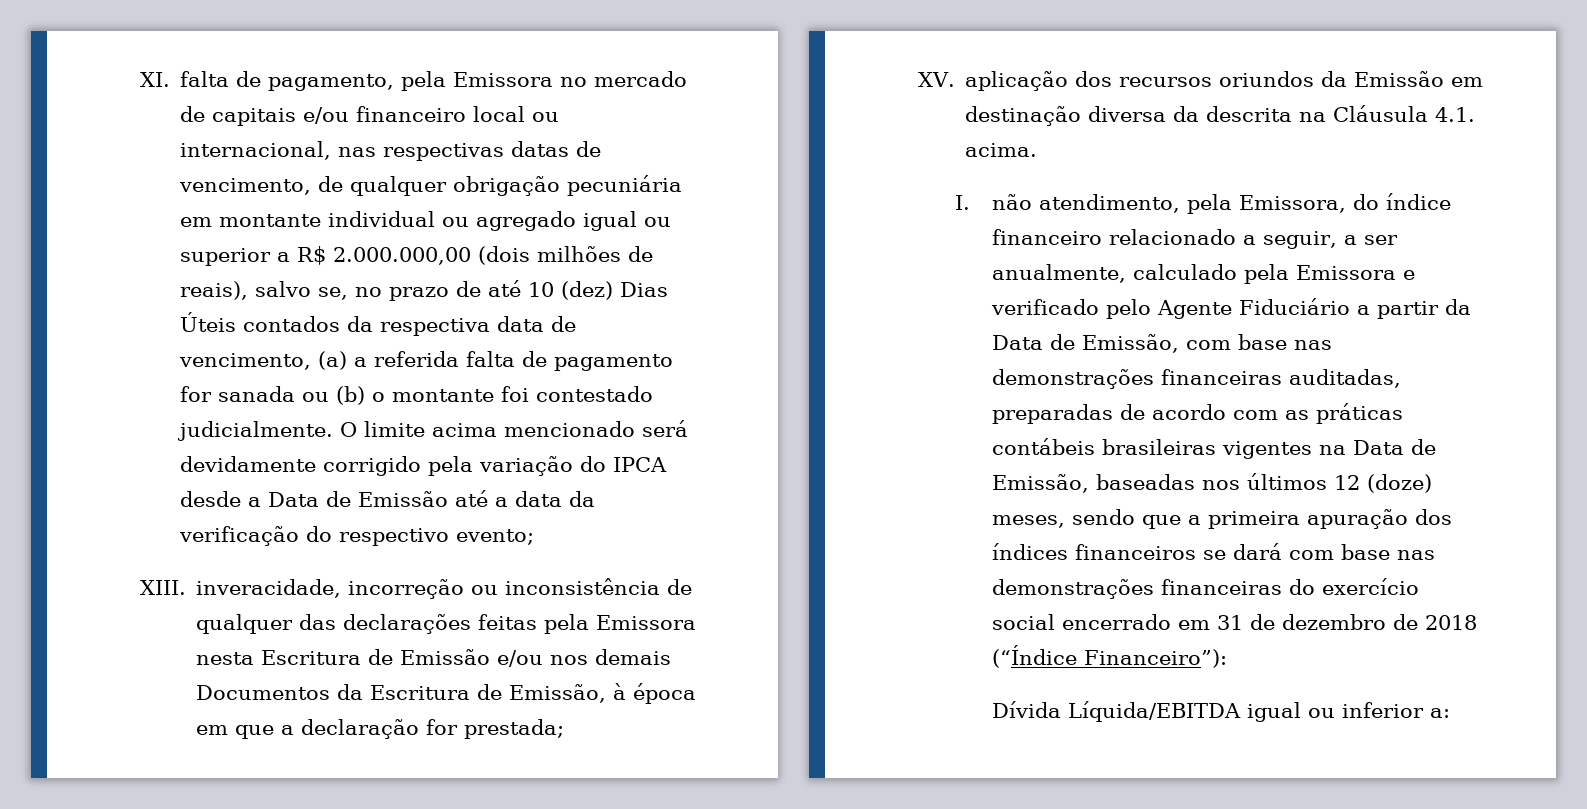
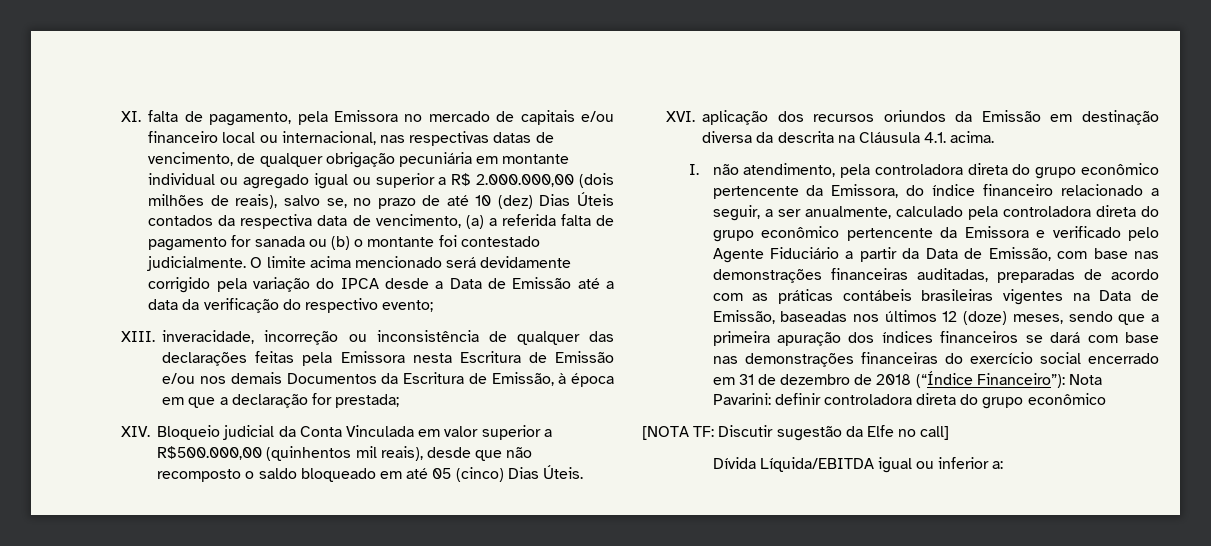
- XV. aplicação dos recursos oriundos da Emissão em destinação diversa da descrita na Cláusula 4.1. acima.
+ XIV. Bloqueio judicial da Conta Vinculada em valor superior a R$500.000,00 (quinhentos mil reais), desde que não recomposto o saldo bloqueado em até 05 (cinco) Dias Úteis.
+ XVI. aplicação dos recursos oriundos da Emissão em destinação diversa da descrita na Cláusula 4.1. acima.
- I. não atendimento, pela Emissora, do índice financeiro relacionado a seguir, a ser anualmente, calculado pela Emissora e verificado pelo Agente Fiduciário a partir da Data de Emissão, com base nas demonstrações financeiras auditadas, preparadas de acordo com as práticas contábeis brasileiras vigentes na Data de Emissão, baseadas nos últimos 12 (doze) meses, sendo que a primeira apuração dos índices financeiros se dará com base nas demonstrações financeiras do exercício social encerrado em 31 de dezembro de 2018 (“Índice Financeiro”):
+ I. não atendimento, pela controladora direta do grupo econômico pertencente da Emissora, do índice financeiro relacionado a seguir, a ser anualmente, calculado pela controladora direta do grupo econômico pertencente da Emissora e verificado pelo Agente Fiduciário a partir da Data de Emissão, com base nas demonstrações financeiras auditadas, preparadas de acordo com as práticas contábeis brasileiras vigentes na Data de Emissão, baseadas nos últimos 12 (doze) meses, sendo que a primeira apuração dos índices financeiros se dará com base nas demonstrações financeiras do exercício social encerrado em 31 de dezembro de 2018 (“Índice Financeiro”): Nota Pavarini: definir controladora direta do grupo econômico
+ [NOTA TF: Discutir sugestão da Elfe no call]

